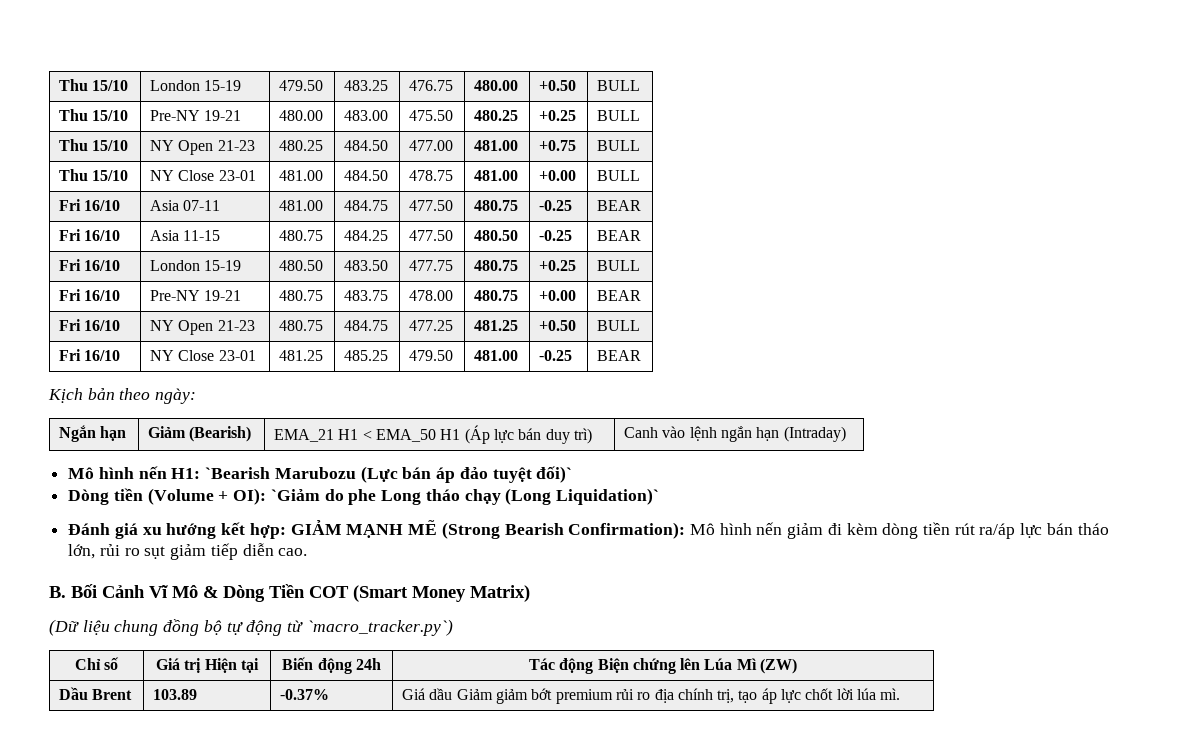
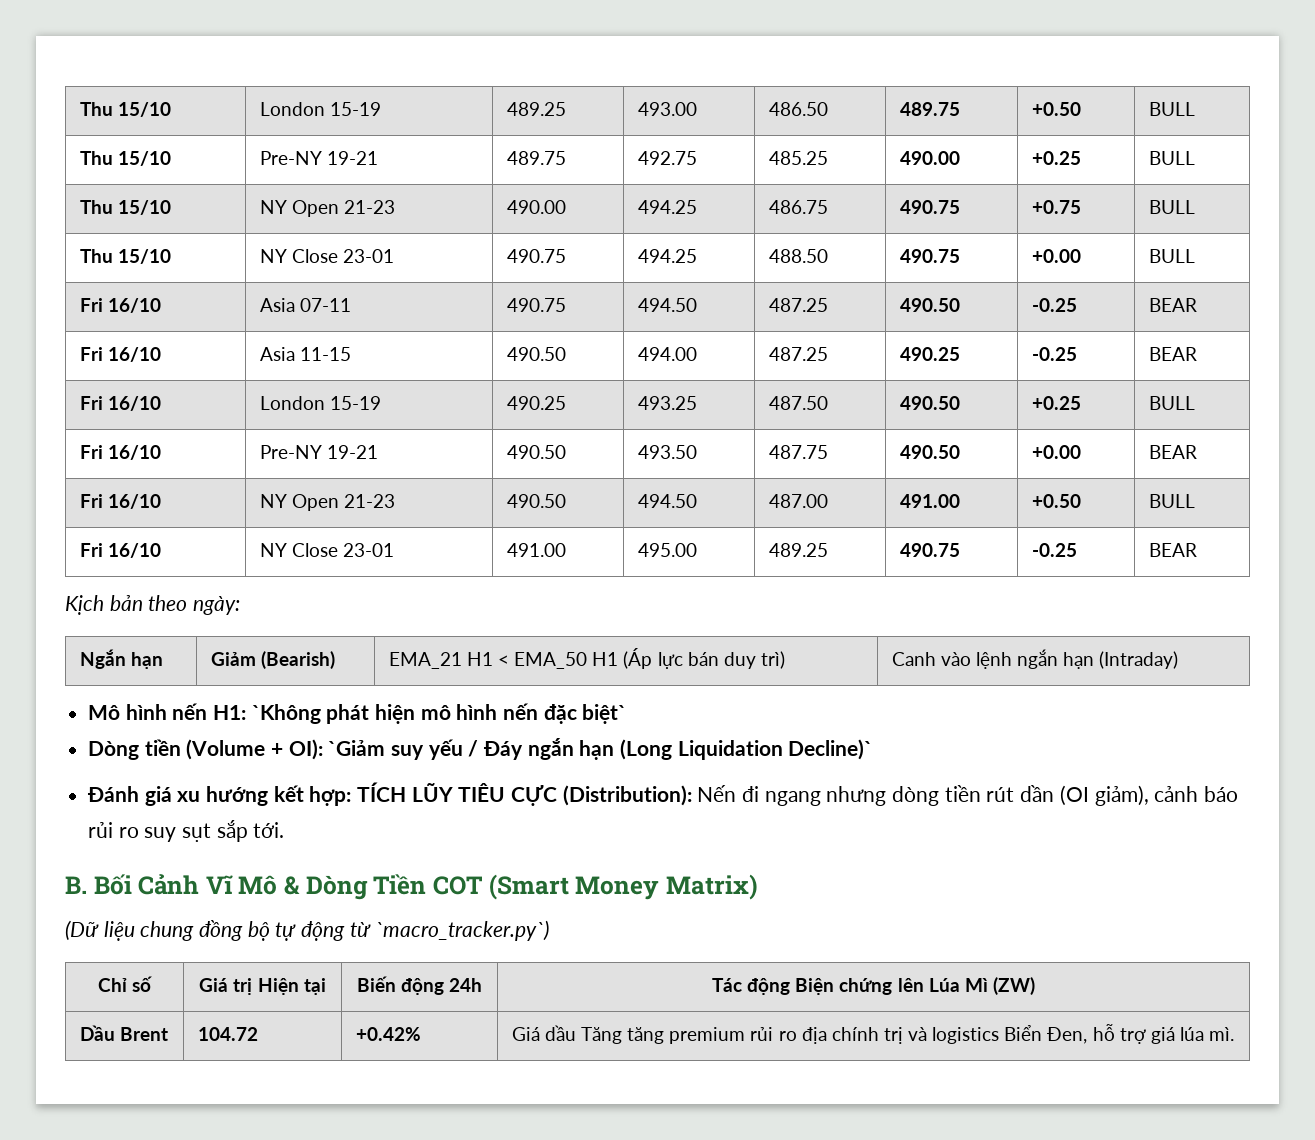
- Thu 15/10 | London 15-19 | 479.50 | 483.25 | 476.75 | 480.00 | +0.50 | BULL
+ Thu 15/10 | London 15-19 | 489.25 | 493.00 | 486.50 | 489.75 | +0.50 | BULL
- Thu 15/10 | Pre-NY 19-21 | 480.00 | 483.00 | 475.50 | 480.25 | +0.25 | BULL
+ Thu 15/10 | Pre-NY 19-21 | 489.75 | 492.75 | 485.25 | 490.00 | +0.25 | BULL
- Thu 15/10 | NY Open 21-23 | 480.25 | 484.50 | 477.00 | 481.00 | +0.75 | BULL
+ Thu 15/10 | NY Open 21-23 | 490.00 | 494.25 | 486.75 | 490.75 | +0.75 | BULL
- Thu 15/10 | NY Close 23-01 | 481.00 | 484.50 | 478.75 | 481.00 | +0.00 | BULL
+ Thu 15/10 | NY Close 23-01 | 490.75 | 494.25 | 488.50 | 490.75 | +0.00 | BULL
- Fri 16/10 | Asia 07-11 | 481.00 | 484.75 | 477.50 | 480.75 | -0.25 | BEAR
+ Fri 16/10 | Asia 07-11 | 490.75 | 494.50 | 487.25 | 490.50 | -0.25 | BEAR
- Fri 16/10 | Asia 11-15 | 480.75 | 484.25 | 477.50 | 480.50 | -0.25 | BEAR
+ Fri 16/10 | Asia 11-15 | 490.50 | 494.00 | 487.25 | 490.25 | -0.25 | BEAR
- Fri 16/10 | London 15-19 | 480.50 | 483.50 | 477.75 | 480.75 | +0.25 | BULL
+ Fri 16/10 | London 15-19 | 490.25 | 493.25 | 487.50 | 490.50 | +0.25 | BULL
- Fri 16/10 | Pre-NY 19-21 | 480.75 | 483.75 | 478.00 | 480.75 | +0.00 | BEAR
+ Fri 16/10 | Pre-NY 19-21 | 490.50 | 493.50 | 487.75 | 490.50 | +0.00 | BEAR
- Fri 16/10 | NY Open 21-23 | 480.75 | 484.75 | 477.25 | 481.25 | +0.50 | BULL
+ Fri 16/10 | NY Open 21-23 | 490.50 | 494.50 | 487.00 | 491.00 | +0.50 | BULL
- Fri 16/10 | NY Close 23-01 | 481.25 | 485.25 | 479.50 | 481.00 | -0.25 | BEAR
+ Fri 16/10 | NY Close 23-01 | 491.00 | 495.00 | 489.25 | 490.75 | -0.25 | BEAR
- Mô hình nến H1: `Bearish Marubozu (Lực bán áp đảo tuyệt đối)`
+ Mô hình nến H1: `Không phát hiện mô hình nến đặc biệt`
- Dòng tiền (Volume + OI): `Giảm do phe Long tháo chạy (Long Liquidation)`
+ Dòng tiền (Volume + OI): `Giảm suy yếu / Đáy ngắn hạn (Long Liquidation Decline)`
- Đánh giá xu hướng kết hợp: GIẢM MẠNH MẼ (Strong Bearish Confirmation): Mô hình nến giảm đi kèm dòng tiền rút ra/áp lực bán tháo lớn, rủi ro sụt giảm tiếp diễn cao.
+ Đánh giá xu hướng kết hợp: TÍCH LŨY TIÊU CỰC (Distribution): Nến đi ngang nhưng dòng tiền rút dần (OI giảm), cảnh báo rủi ro suy sụt sắp tới.
- Dầu Brent | 103.89 | -0.37% | Giá dầu Giảm giảm bớt premium rủi ro địa chính trị, tạo áp lực chốt lời lúa mì.
+ Dầu Brent | 104.72 | +0.42% | Giá dầu Tăng tăng premium rủi ro địa chính trị và logistics Biển Đen, hỗ trợ giá lúa mì.

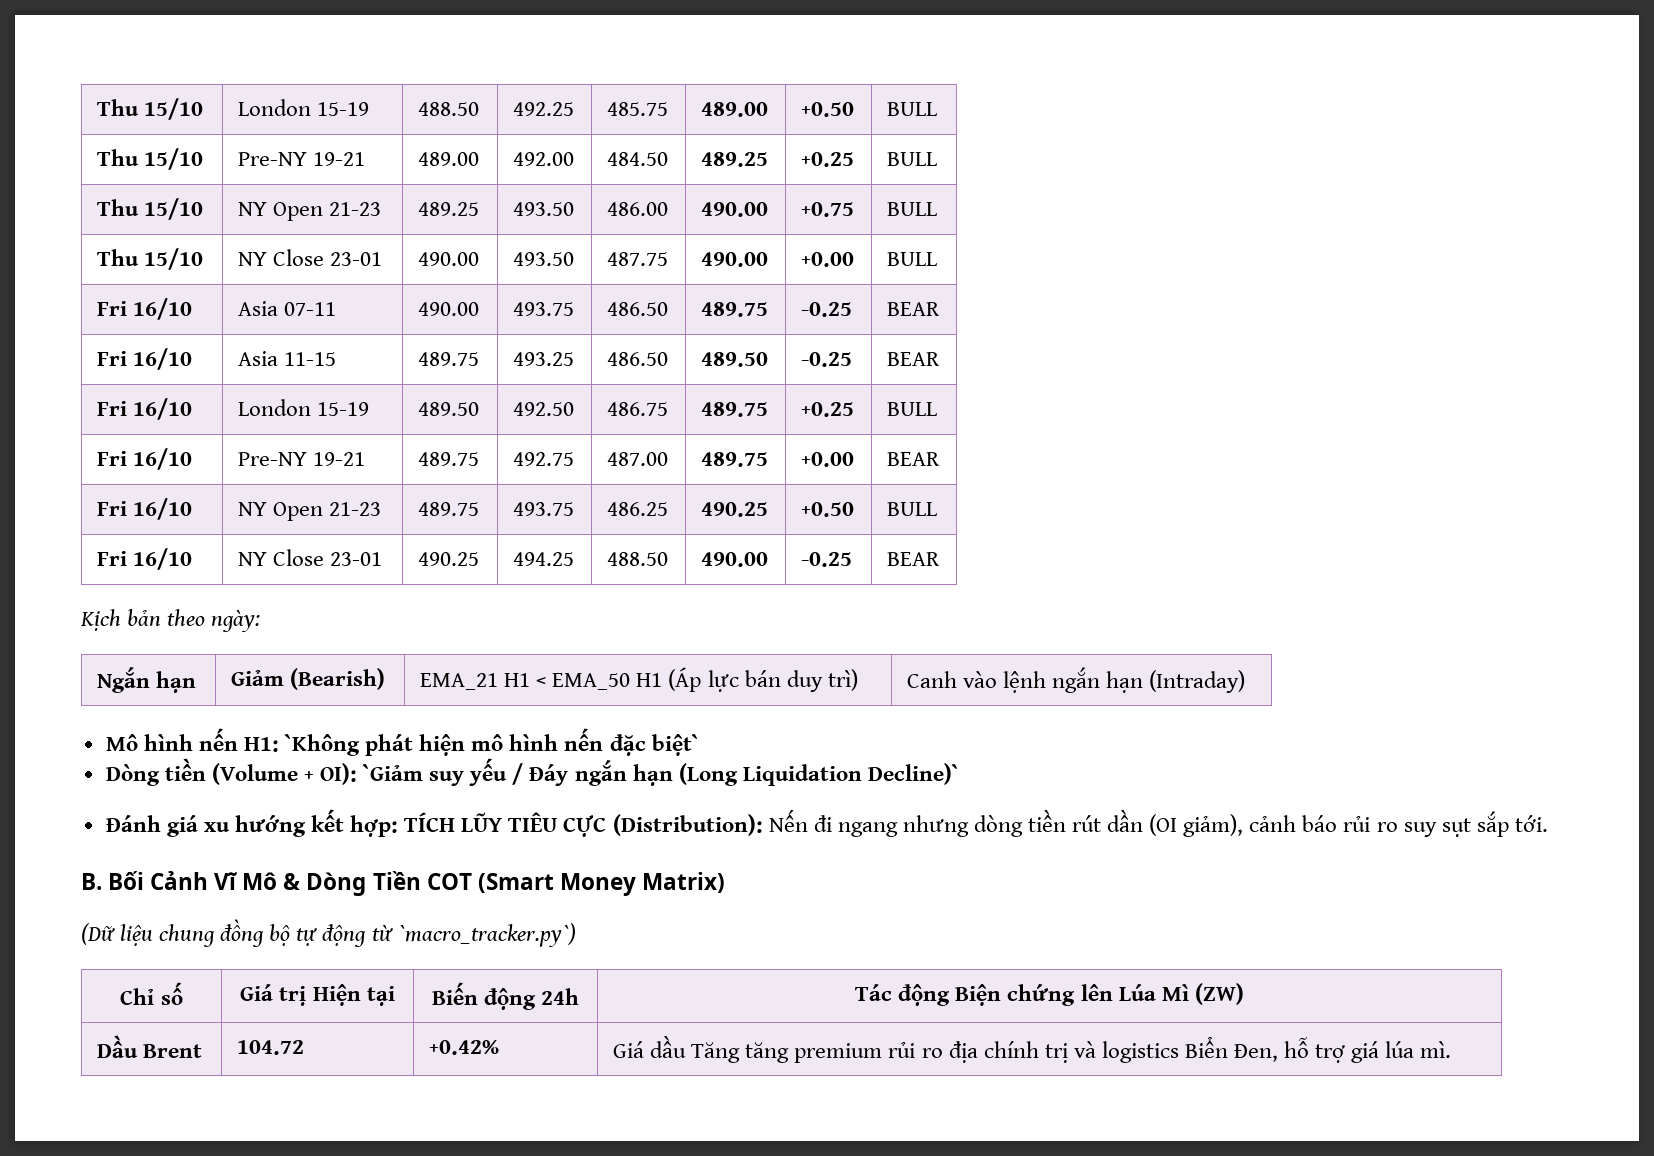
- Thu 15/10 | London 15-19 | 489.25 | 493.00 | 486.50 | 489.75 | +0.50 | BULL
+ Thu 15/10 | London 15-19 | 488.50 | 492.25 | 485.75 | 489.00 | +0.50 | BULL
- Thu 15/10 | Pre-NY 19-21 | 489.75 | 492.75 | 485.25 | 490.00 | +0.25 | BULL
+ Thu 15/10 | Pre-NY 19-21 | 489.00 | 492.00 | 484.50 | 489.25 | +0.25 | BULL
- Thu 15/10 | NY Open 21-23 | 490.00 | 494.25 | 486.75 | 490.75 | +0.75 | BULL
+ Thu 15/10 | NY Open 21-23 | 489.25 | 493.50 | 486.00 | 490.00 | +0.75 | BULL
- Thu 15/10 | NY Close 23-01 | 490.75 | 494.25 | 488.50 | 490.75 | +0.00 | BULL
+ Thu 15/10 | NY Close 23-01 | 490.00 | 493.50 | 487.75 | 490.00 | +0.00 | BULL
- Fri 16/10 | Asia 07-11 | 490.75 | 494.50 | 487.25 | 490.50 | -0.25 | BEAR
+ Fri 16/10 | Asia 07-11 | 490.00 | 493.75 | 486.50 | 489.75 | -0.25 | BEAR
- Fri 16/10 | Asia 11-15 | 490.50 | 494.00 | 487.25 | 490.25 | -0.25 | BEAR
+ Fri 16/10 | Asia 11-15 | 489.75 | 493.25 | 486.50 | 489.50 | -0.25 | BEAR
- Fri 16/10 | London 15-19 | 490.25 | 493.25 | 487.50 | 490.50 | +0.25 | BULL
+ Fri 16/10 | London 15-19 | 489.50 | 492.50 | 486.75 | 489.75 | +0.25 | BULL
- Fri 16/10 | Pre-NY 19-21 | 490.50 | 493.50 | 487.75 | 490.50 | +0.00 | BEAR
+ Fri 16/10 | Pre-NY 19-21 | 489.75 | 492.75 | 487.00 | 489.75 | +0.00 | BEAR
- Fri 16/10 | NY Open 21-23 | 490.50 | 494.50 | 487.00 | 491.00 | +0.50 | BULL
+ Fri 16/10 | NY Open 21-23 | 489.75 | 493.75 | 486.25 | 490.25 | +0.50 | BULL
- Fri 16/10 | NY Close 23-01 | 491.00 | 495.00 | 489.25 | 490.75 | -0.25 | BEAR
+ Fri 16/10 | NY Close 23-01 | 490.25 | 494.25 | 488.50 | 490.00 | -0.25 | BEAR

